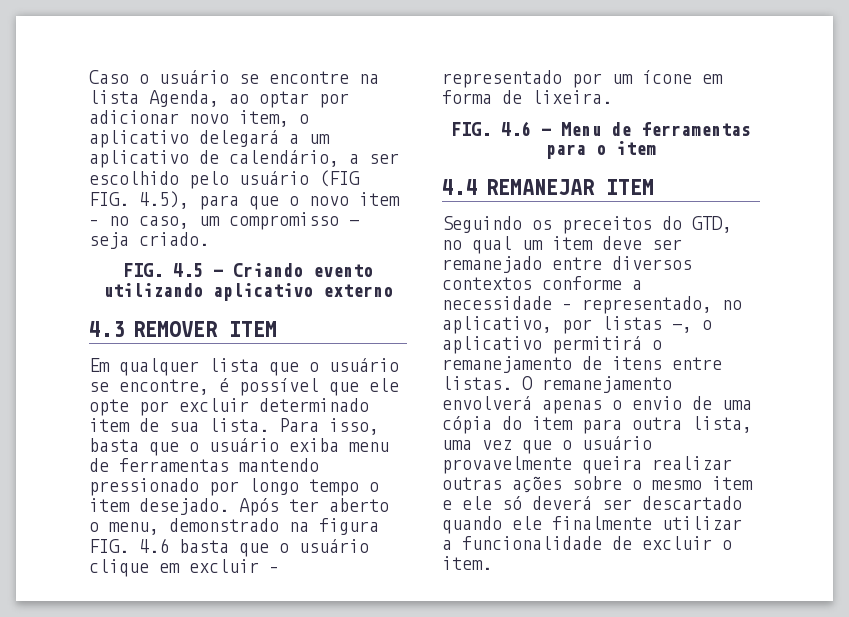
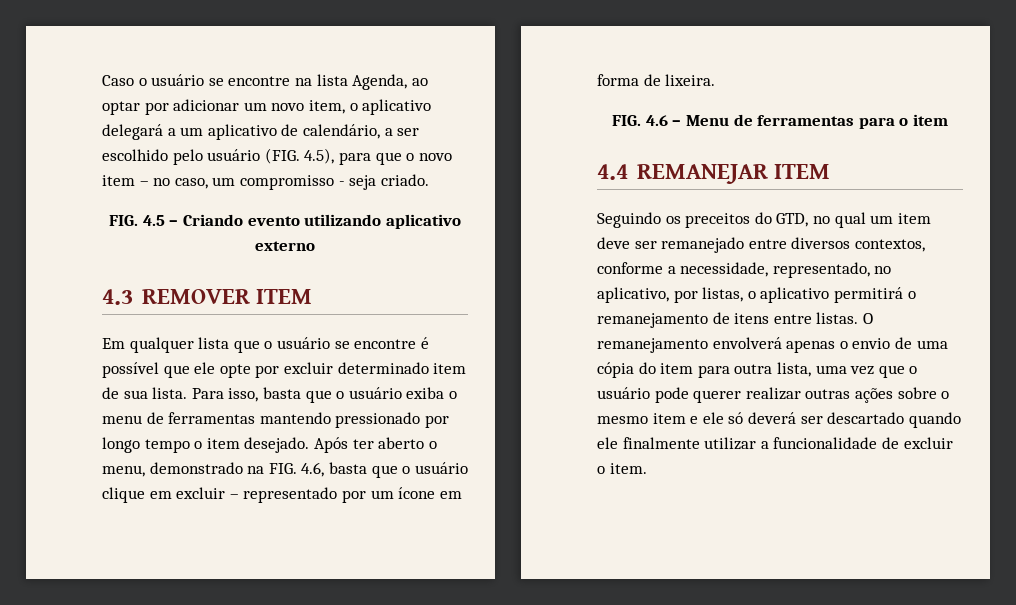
- Caso o usuário se encontre na lista Agenda, ao optar por adicionar novo item, o aplicativo delegará a um aplicativo de calendário, a ser escolhido pelo usuário (FIG FIG. 4.5), para que o novo item – no caso, um compromisso - seja criado.
+ Caso o usuário se encontre na lista Agenda, ao optar por adicionar um novo item, o aplicativo delegará a um aplicativo de calendário, a ser escolhido pelo usuário (FIG. 4.5), para que o novo item – no caso, um compromisso - seja criado.
- Em qualquer lista que o usuário se encontre, é possível que ele opte por excluir determinado item de sua lista.
+ Em qualquer lista que o usuário se encontre é possível que ele opte por excluir determinado item de sua lista.
- Para isso, basta que o usuário exiba menu de ferramentas mantendo pressionado por longo tempo o item desejado.
+ Para isso, basta que o usuário exiba o menu de ferramentas mantendo pressionado por longo tempo o item desejado.
- Após ter aberto o menu, demonstrado na figura FIG. 4.6 basta que o usuário clique em excluir – representado por um ícone em forma de lixeira.
+ Após ter aberto o menu, demonstrado na FIG. 4.6, basta que o usuário clique em excluir – representado por um ícone em forma de lixeira.
- Seguindo os preceitos do GTD, no qual um item deve ser remanejado entre diversos contextos conforme a necessidade – representado, no aplicativo, por listas -, o aplicativo permitirá o remanejamento de itens entre listas.
+ Seguindo os preceitos do GTD, no qual um item deve ser remanejado entre diversos contextos, conforme a necessidade, representado, no aplicativo, por listas, o aplicativo permitirá o remanejamento de itens entre listas.
- O remanejamento envolverá apenas o envio de uma cópia do item para outra lista, uma vez que o usuário provavelmente queira realizar outras ações sobre o mesmo item e ele só deverá ser descartado quando ele finalmente utilizar a funcionalidade de excluir o item.
+ O remanejamento envolverá apenas o envio de uma cópia do item para outra lista, uma vez que o usuário pode querer realizar outras ações sobre o mesmo item e ele só deverá ser descartado quando ele finalmente utilizar a funcionalidade de excluir o item.

